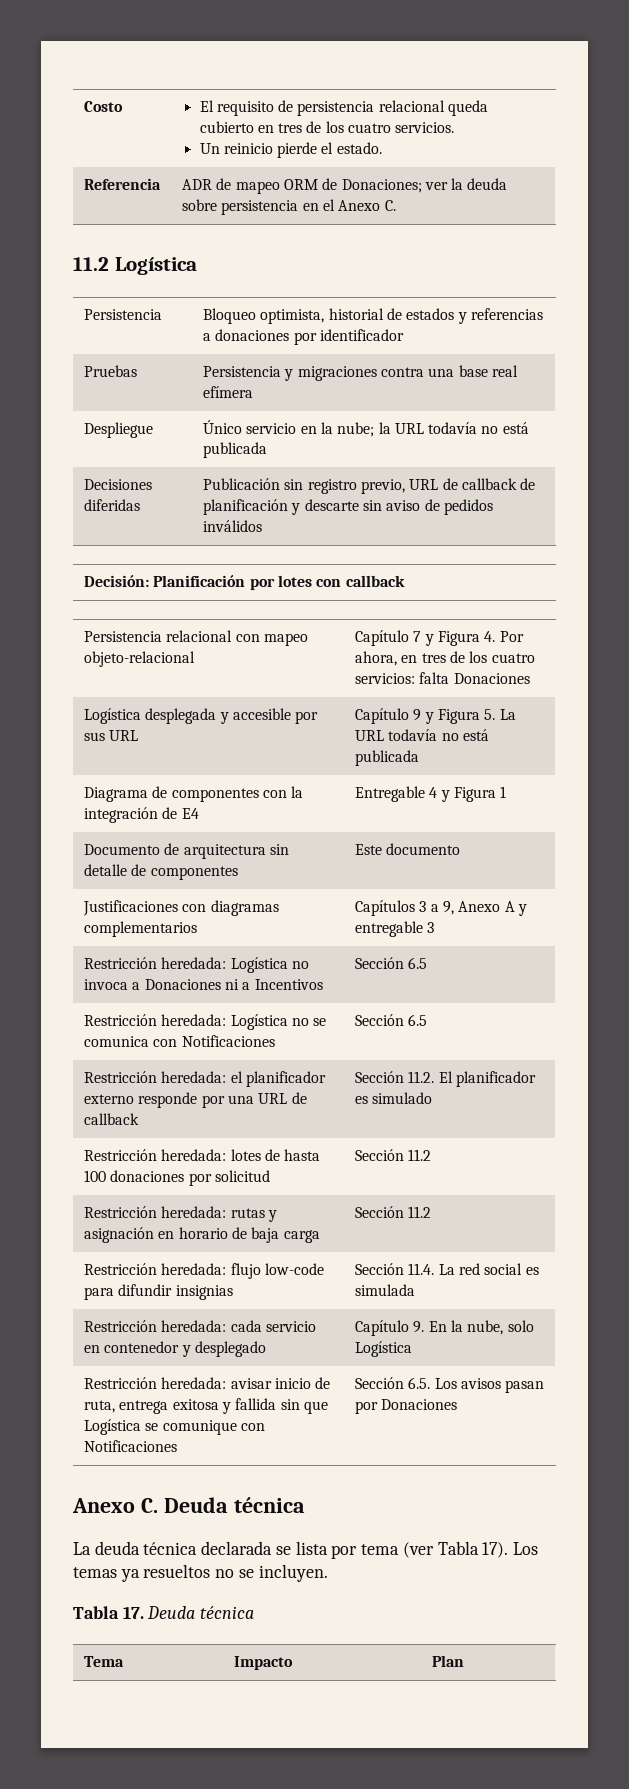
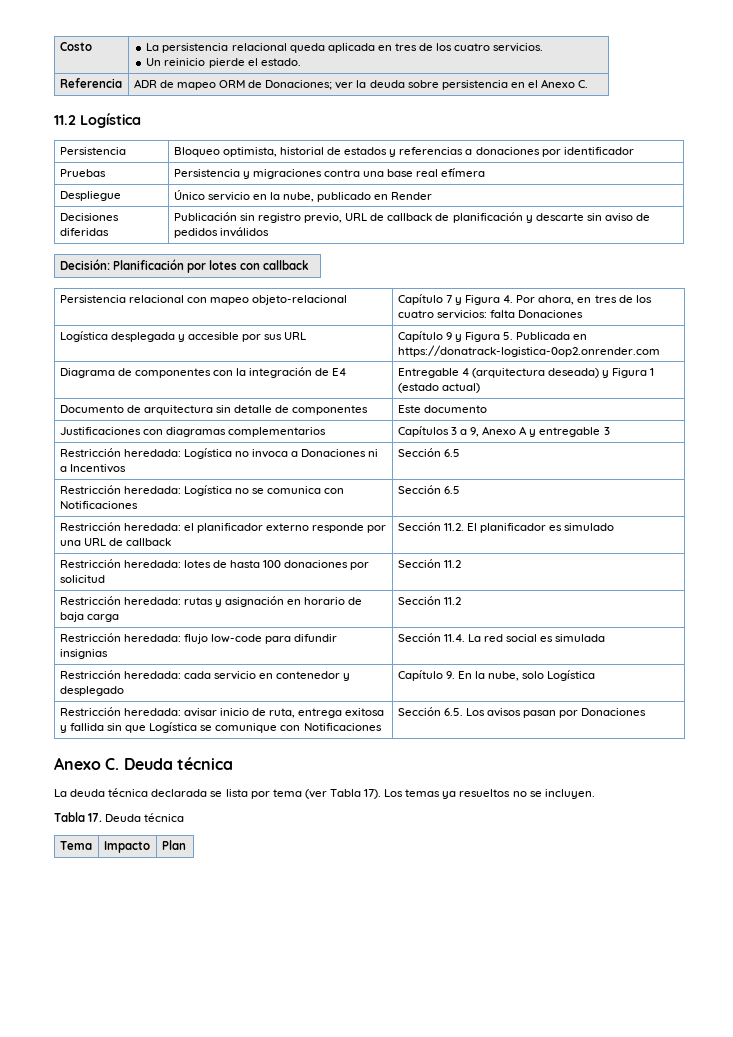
- Costo | El requisito de persistencia relacional queda cubierto en tres de los cuatro servicios.
+ Costo | La persistencia relacional queda aplicada en tres de los cuatro servicios.
- Despliegue | Único servicio en la nube; la URL todavía no está publicada
+ Despliegue | Único servicio en la nube, publicado en Render
- Logística desplegada y accesible por sus URL | Capítulo 9 y Figura 5. La URL todavía no está publicada
+ Logística desplegada y accesible por sus URL | Capítulo 9 y Figura 5. Publicada en https://donatrack-logistica-0op2.onrender.com
- Diagrama de componentes con la integración de E4 | Entregable 4 y Figura 1
+ Diagrama de componentes con la integración de E4 | Entregable 4 (arquitectura deseada) y Figura 1 (estado actual)

